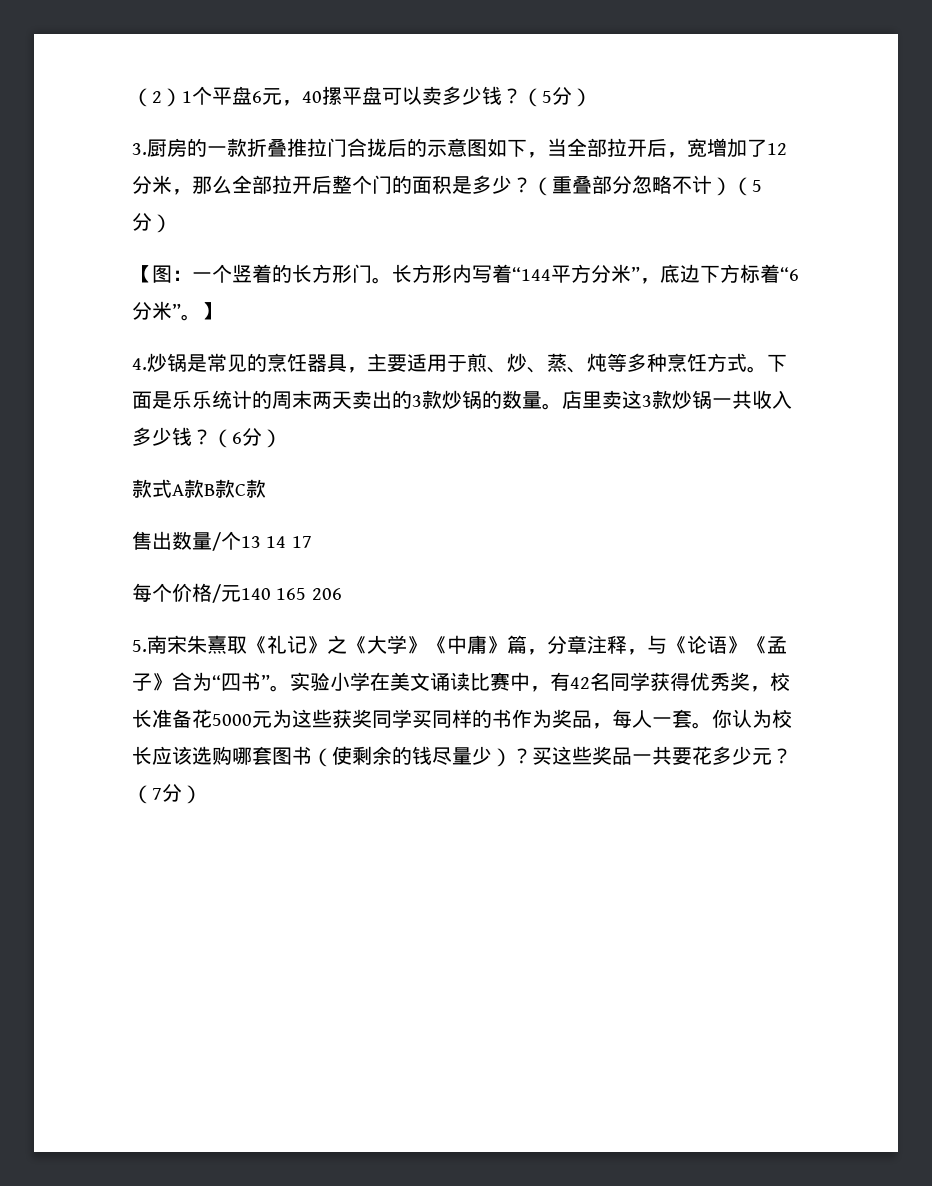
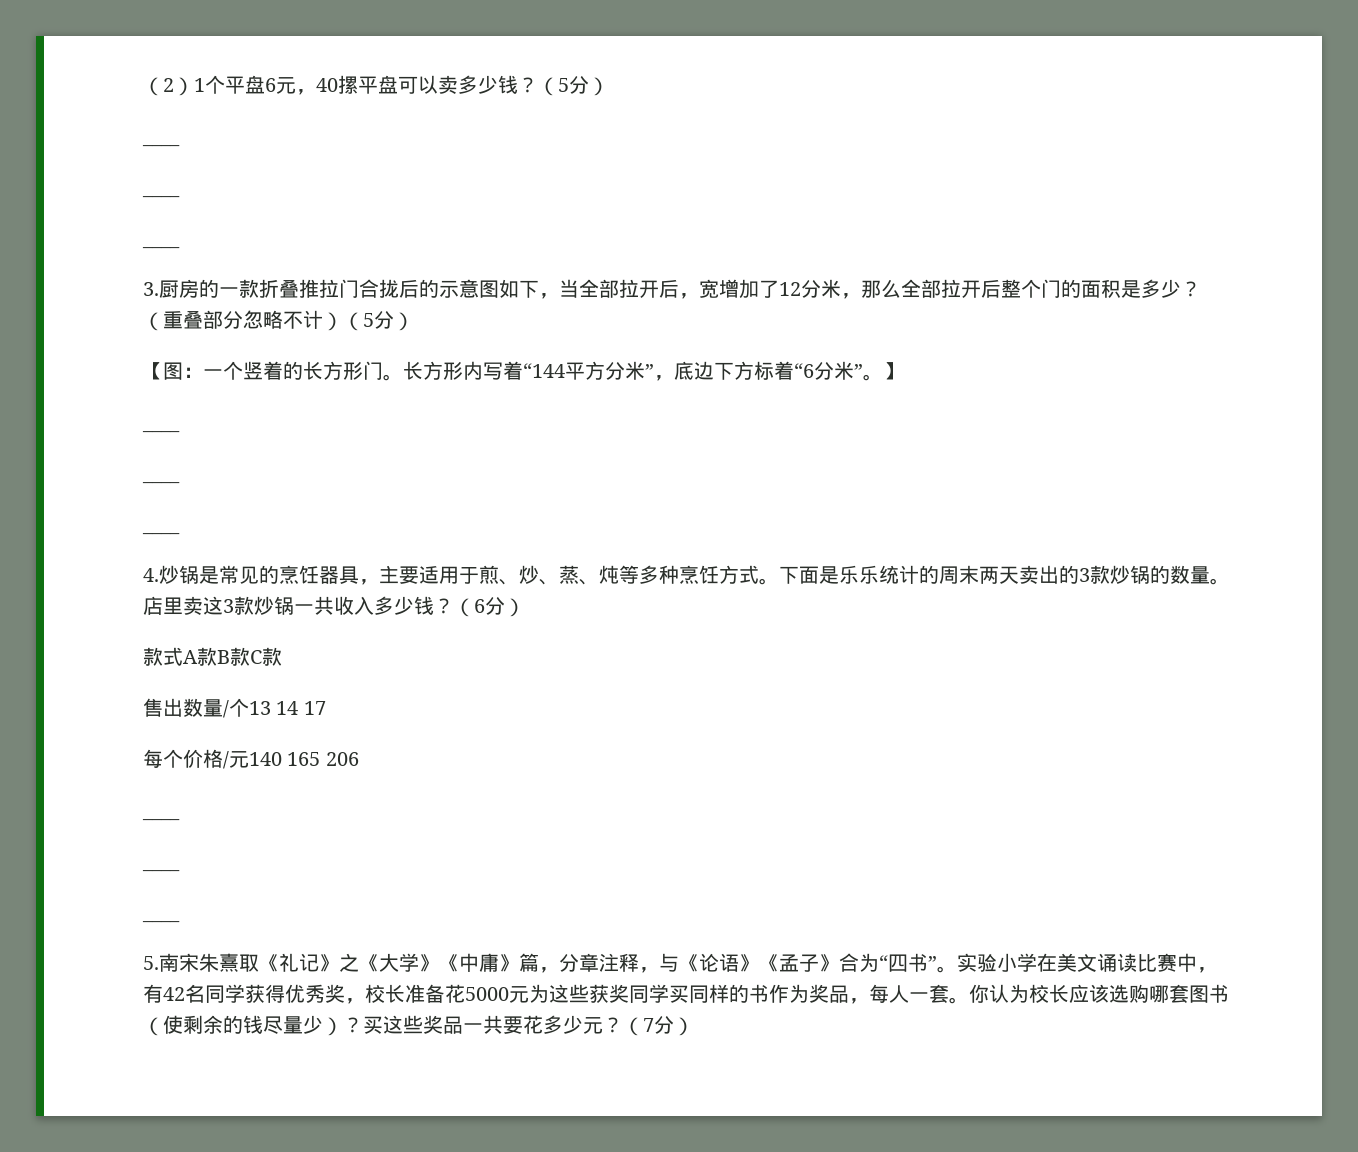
  （2）1个平盘6元，40摞平盘可以卖多少钱？（5分）
+ ____
+ ____
+ ____
  】
+ ____
+ ____
+ ____
  每个价格/元140 165 206
+ ____
+ ____
+ ____

